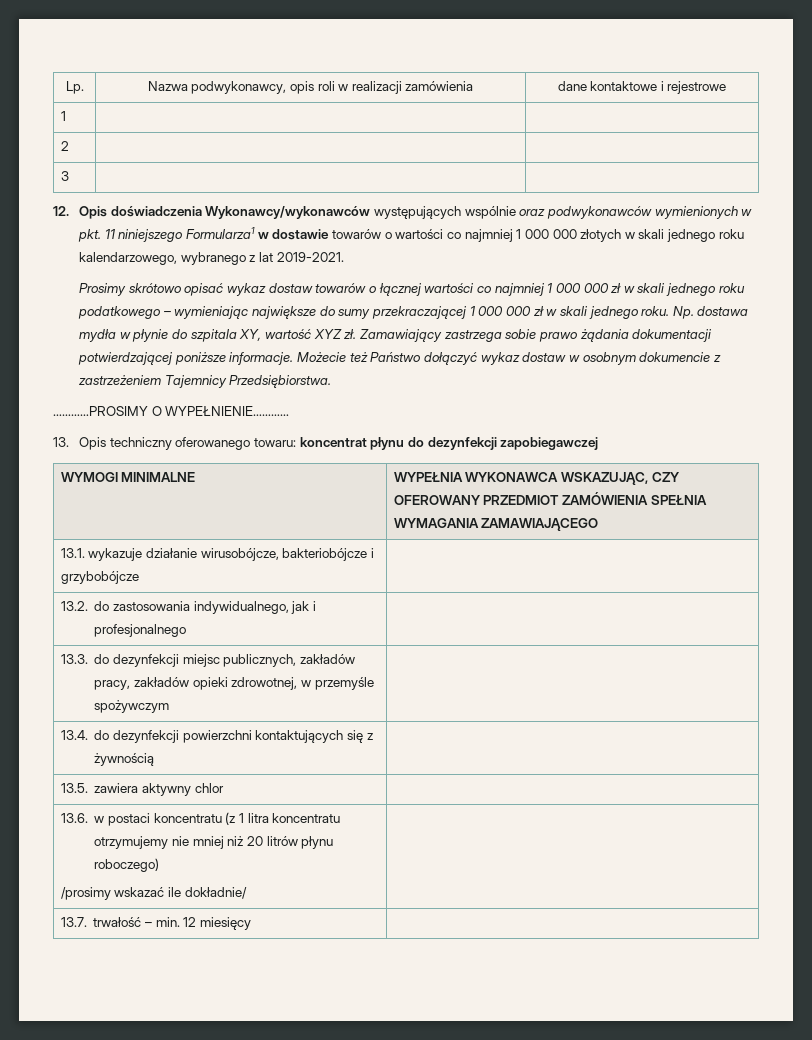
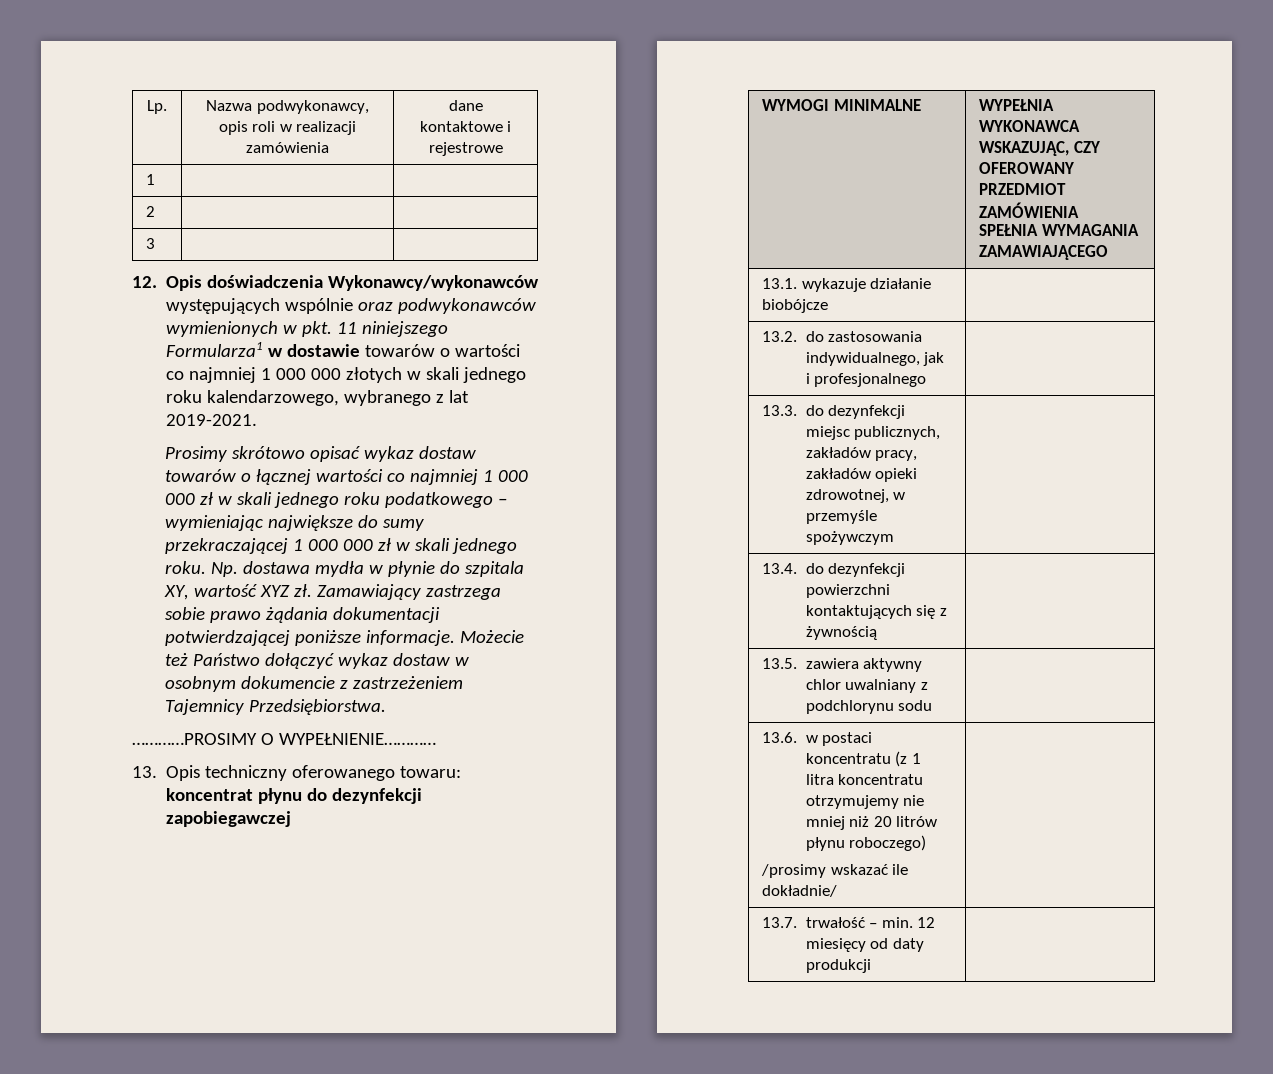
- 13.1. wykazuje działanie wirusobójcze, bakteriobójcze i grzybobójcze |
+ 13.1. wykazuje działanie biobójcze |
- 13.5. zawiera aktywny chlor |
+ 13.5. zawiera aktywny chlor uwalniany z podchlorynu sodu |
- 13.7. trwałość – min. 12 miesięcy |
+ 13.7. trwałość – min. 12 miesięcy od daty produkcji |

